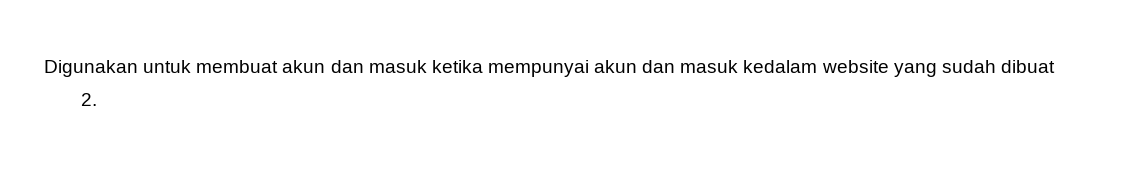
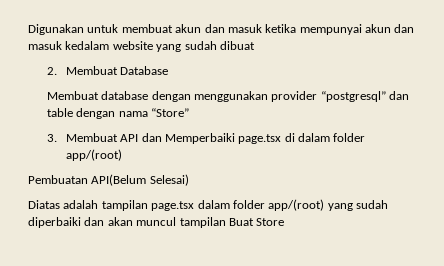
- 2.
+ 2. Membuat Database
+ Membuat database dengan menggunakan provider “postgresql” dan table dengan nama “Store”
+ 3. Membuat API dan Memperbaiki page.tsx di dalam folder app/(root)
+ Pembuatan API(Belum Selesai)
+ Diatas adalah tampilan page.tsx dalam folder app/(root) yang sudah diperbaiki dan akan muncul tampilan Buat Store

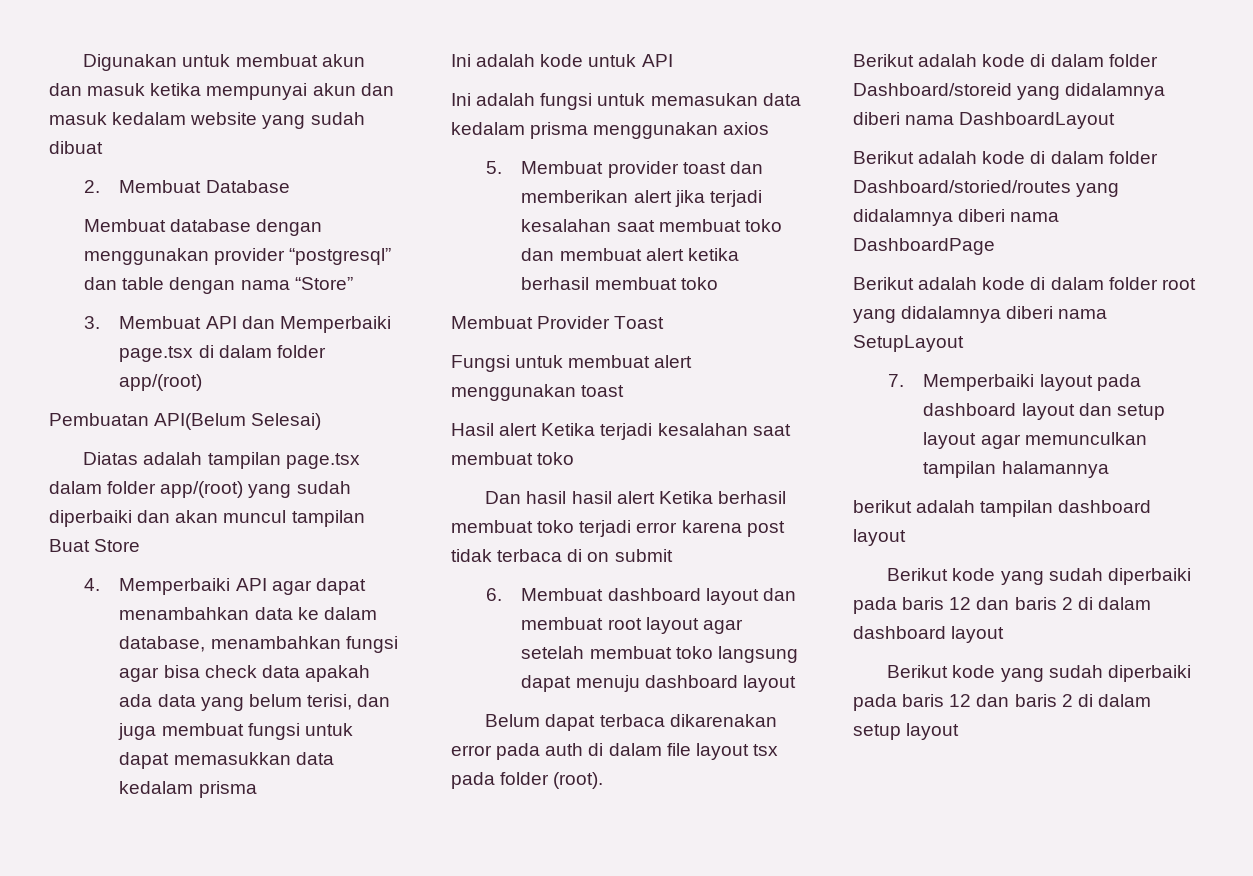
+ 4. Memperbaiki API agar dapat menambahkan data ke dalam database, menambahkan fungsi agar bisa check data apakah ada data yang belum terisi, dan juga membuat fungsi untuk dapat memasukkan data kedalam prisma
+ Ini adalah kode untuk API
+ Ini adalah fungsi untuk memasukan data kedalam prisma menggunakan axios
+ 5. Membuat provider toast dan memberikan alert jika terjadi kesalahan saat membuat toko dan membuat alert ketika berhasil membuat toko
+ Membuat Provider Toast
+ Fungsi untuk membuat alert menggunakan toast
+ Hasil alert Ketika terjadi kesalahan saat membuat toko
+ Dan hasil hasil alert Ketika berhasil membuat toko terjadi error karena post tidak terbaca di on submit
+ 6. Membuat dashboard layout dan membuat root layout agar setelah membuat toko langsung dapat menuju dashboard layout
+ Belum dapat terbaca dikarenakan error pada auth di dalam file layout tsx pada folder (root).
+ Berikut adalah kode di dalam folder Dashboard/storeid yang didalamnya diberi nama DashboardLayout
+ Berikut adalah kode di dalam folder Dashboard/storied/routes yang didalamnya diberi nama DashboardPage
+ Berikut adalah kode di dalam folder root yang didalamnya diberi nama SetupLayout
+ 7. Memperbaiki layout pada dashboard layout dan setup layout agar memunculkan tampilan halamannya
+ berikut adalah tampilan dashboard layout
+ Berikut kode yang sudah diperbaiki pada baris 12 dan baris 2 di dalam dashboard layout
+ Berikut kode yang sudah diperbaiki pada baris 12 dan baris 2 di dalam setup layout

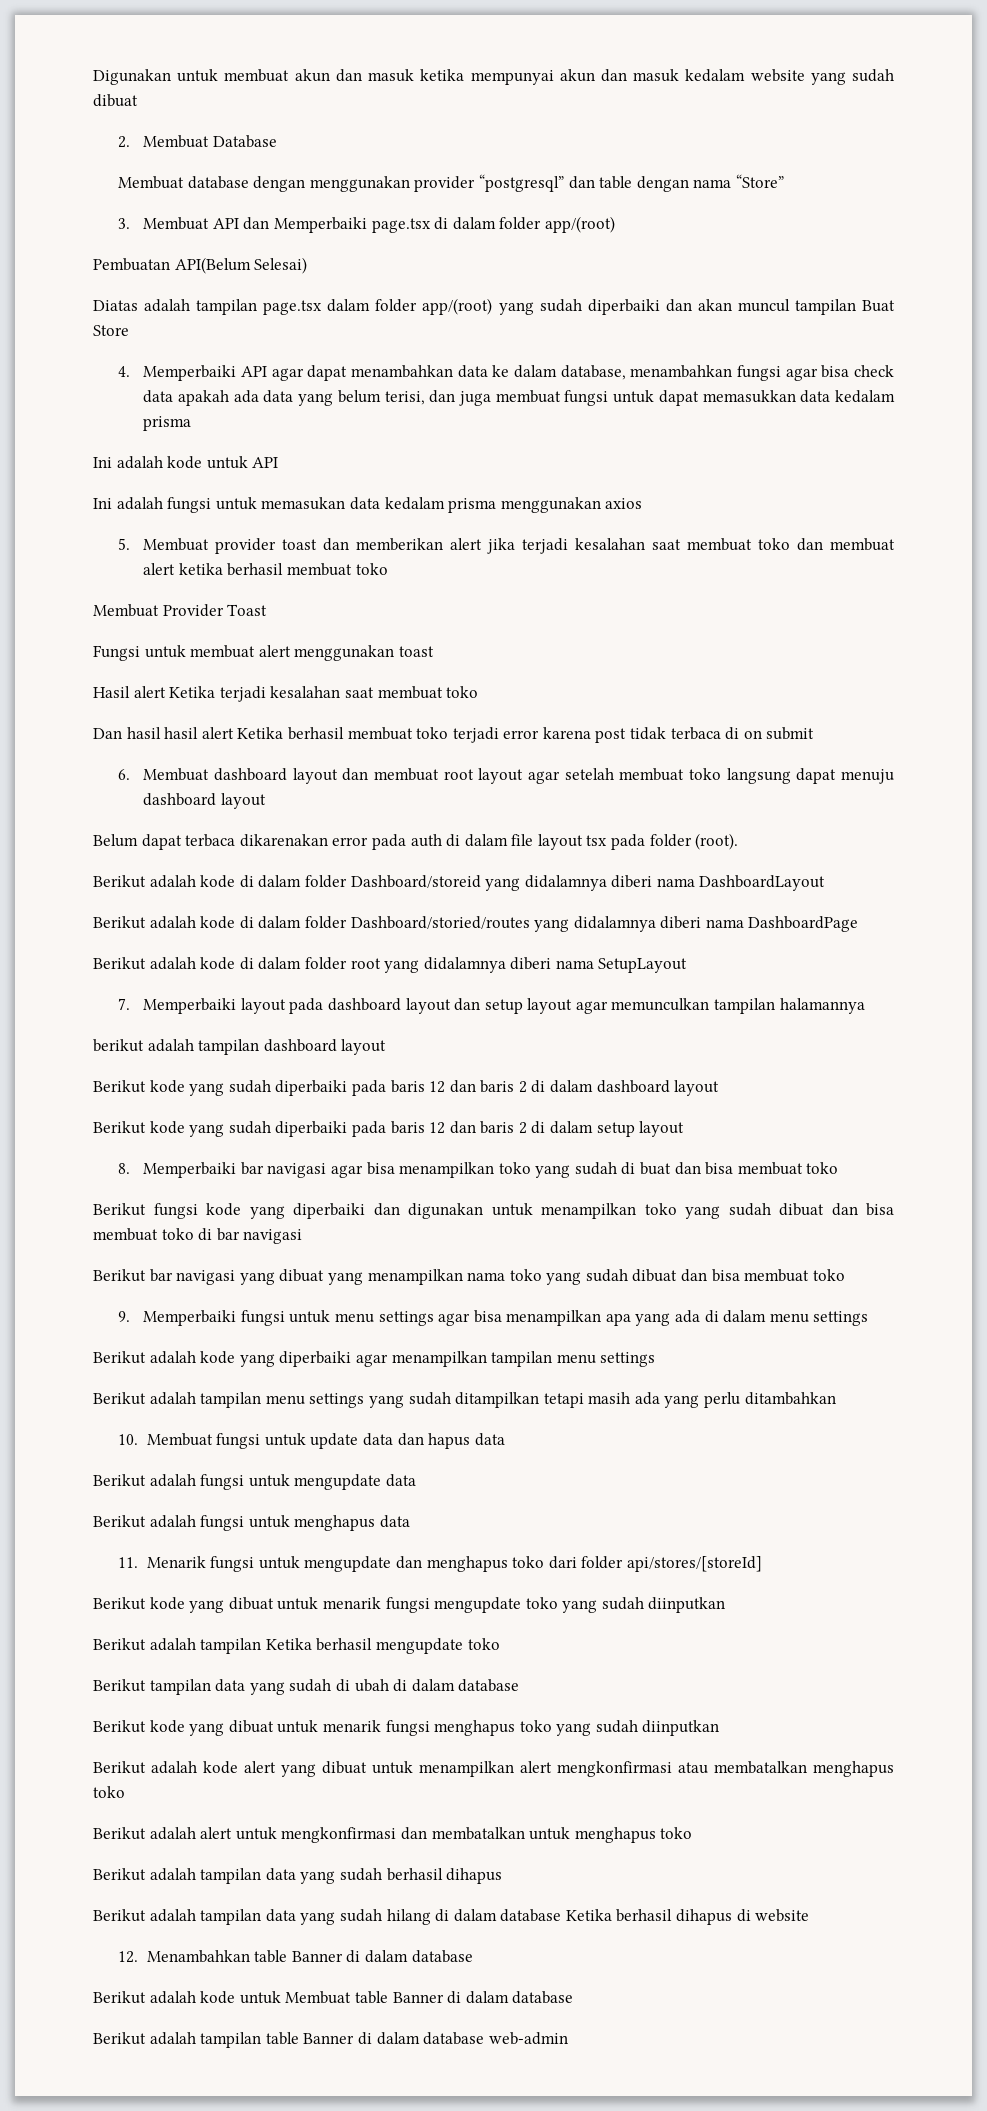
+ 8. Memperbaiki bar navigasi agar bisa menampilkan toko yang sudah di buat dan bisa membuat toko
+ Berikut fungsi kode yang diperbaiki dan digunakan untuk menampilkan toko yang sudah dibuat dan bisa membuat toko di bar navigasi
+ Berikut bar navigasi yang dibuat yang menampilkan nama toko yang sudah dibuat dan bisa membuat toko
+ 9. Memperbaiki fungsi untuk menu settings agar bisa menampilkan apa yang ada di dalam menu settings
+ Berikut adalah kode yang diperbaiki agar menampilkan tampilan menu settings
+ Berikut adalah tampilan menu settings yang sudah ditampilkan tetapi masih ada yang perlu ditambahkan
+ 10. Membuat fungsi untuk update data dan hapus data
+ Berikut adalah fungsi untuk mengupdate data
+ Berikut adalah fungsi untuk menghapus data
+ 11. Menarik fungsi untuk mengupdate dan menghapus toko dari folder api/stores/[storeId]
+ Berikut kode yang dibuat untuk menarik fungsi mengupdate toko yang sudah diinputkan
+ Berikut adalah tampilan Ketika berhasil mengupdate toko
+ Berikut tampilan data yang sudah di ubah di dalam database
+ Berikut kode yang dibuat untuk menarik fungsi menghapus toko yang sudah diinputkan
+ Berikut adalah kode alert yang dibuat untuk menampilkan alert mengkonfirmasi atau membatalkan menghapus toko
+ Berikut adalah alert untuk mengkonfirmasi dan membatalkan untuk menghapus toko
+ Berikut adalah tampilan data yang sudah berhasil dihapus
+ Berikut adalah tampilan data yang sudah hilang di dalam database Ketika berhasil dihapus di website
+ 12. Menambahkan table Banner di dalam database
+ Berikut adalah kode untuk Membuat table Banner di dalam database
+ Berikut adalah tampilan table Banner di dalam database web-admin

